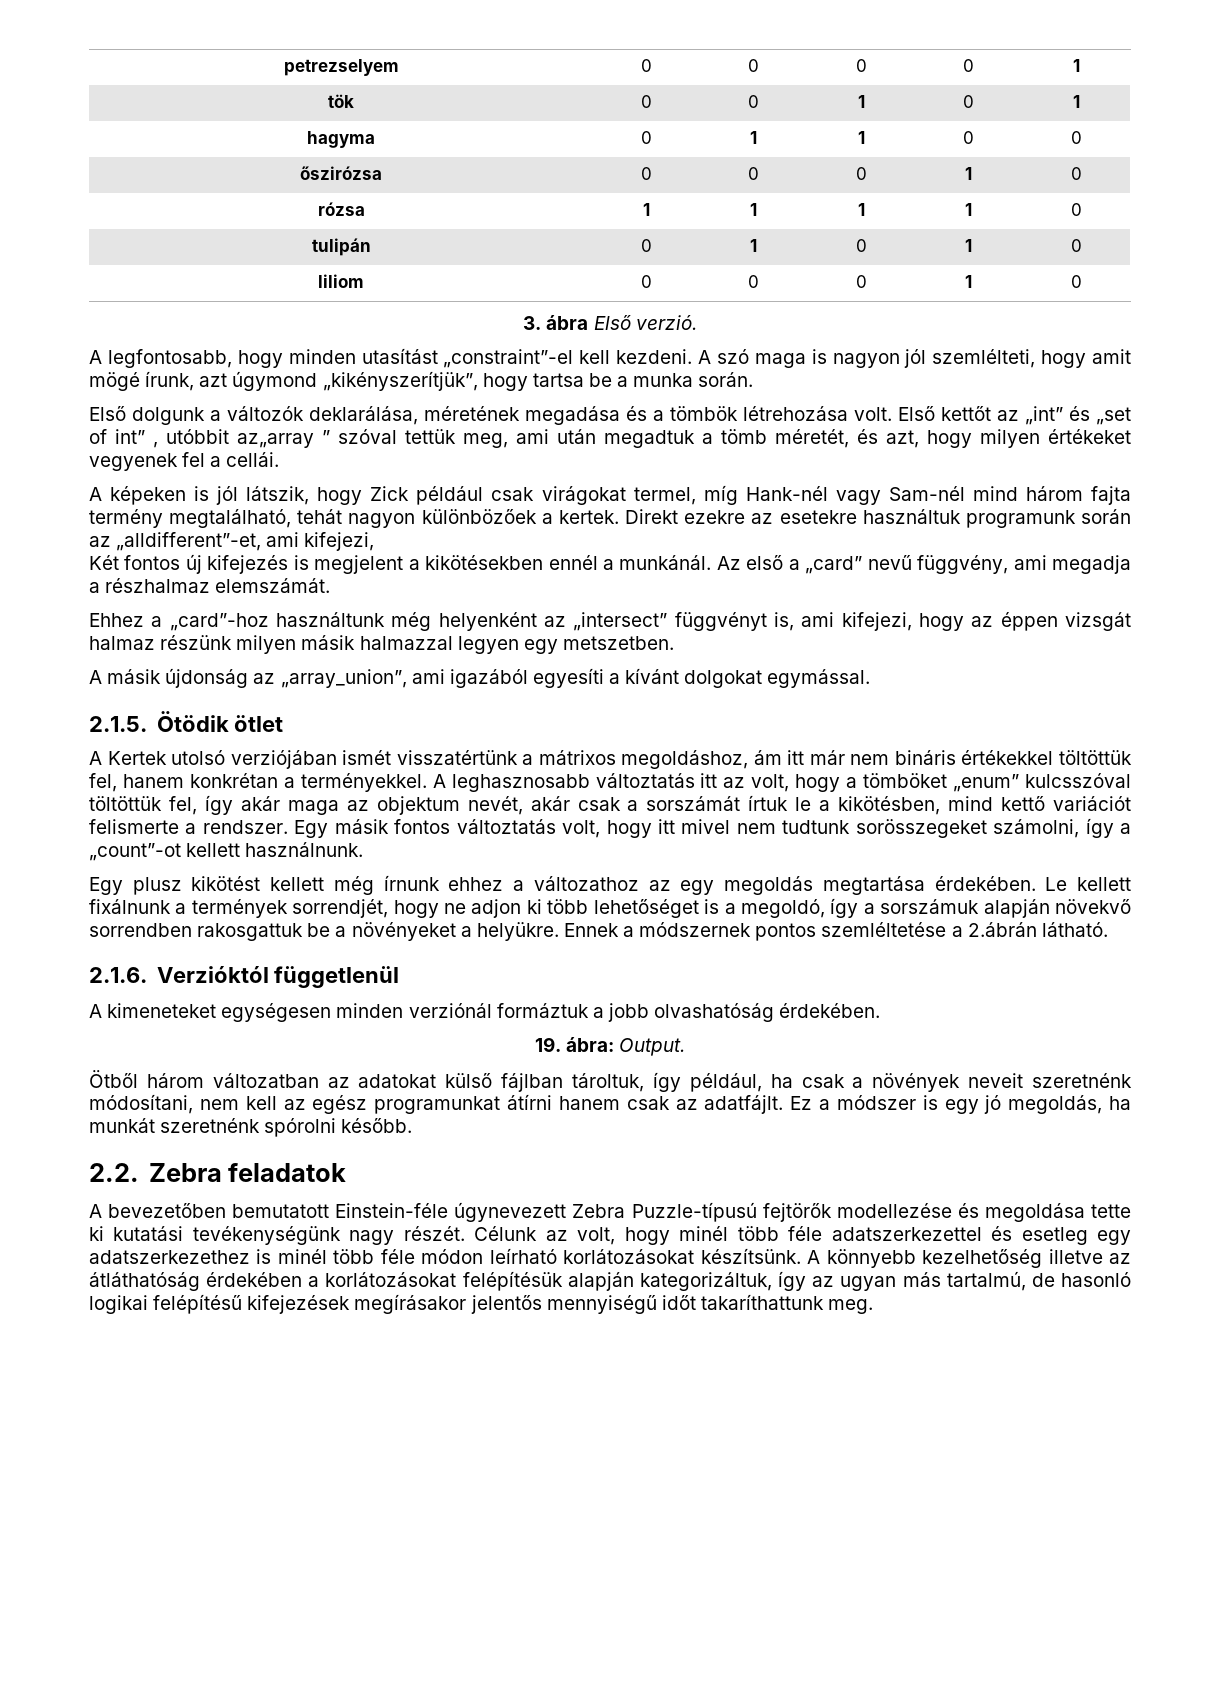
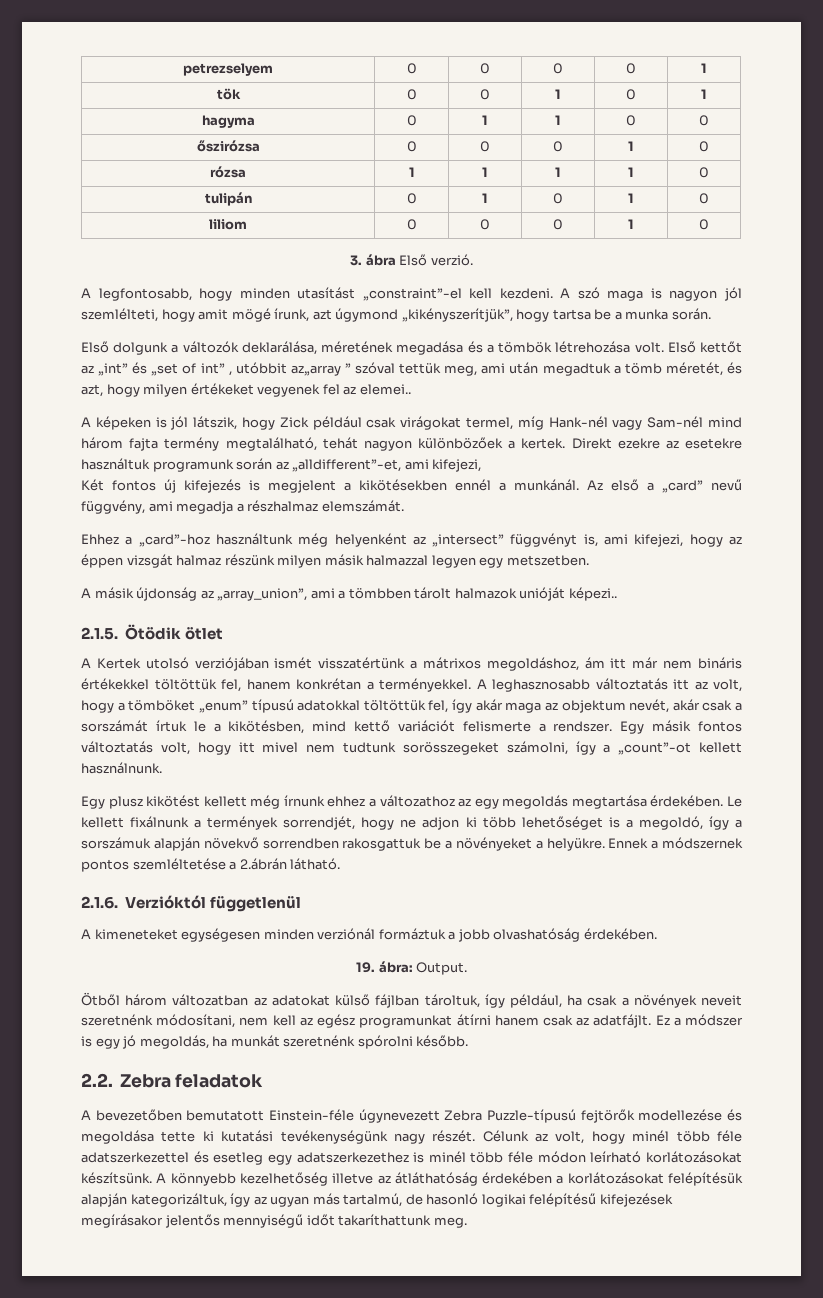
- Első kettőt az „int” és „set of int” , utóbbit az„array ” szóval tettük meg, ami után megadtuk a tömb méretét, és azt, hogy milyen értékeket vegyenek fel a cellái.
+ Első kettőt az „int” és „set of int” , utóbbit az„array ” szóval tettük meg, ami után megadtuk a tömb méretét, és azt, hogy milyen értékeket vegyenek fel az elemei..
- A másik újdonság az „array_union”, ami igazából egyesíti a kívánt dolgokat egymással.
+ A másik újdonság az „array_union”, ami a tömbben tárolt halmazok unióját képezi..
- A leghasznosabb változtatás itt az volt, hogy a tömböket „enum” kulcsszóval töltöttük fel, így akár maga az objektum nevét, akár csak a sorszámát írtuk le a kikötésben, mind kettő variációt felismerte a rendszer.
+ A leghasznosabb változtatás itt az volt, hogy a tömböket „enum” típusú adatokkal töltöttük fel, így akár maga az objektum nevét, akár csak a sorszámát írtuk le a kikötésben, mind kettő variációt felismerte a rendszer.

